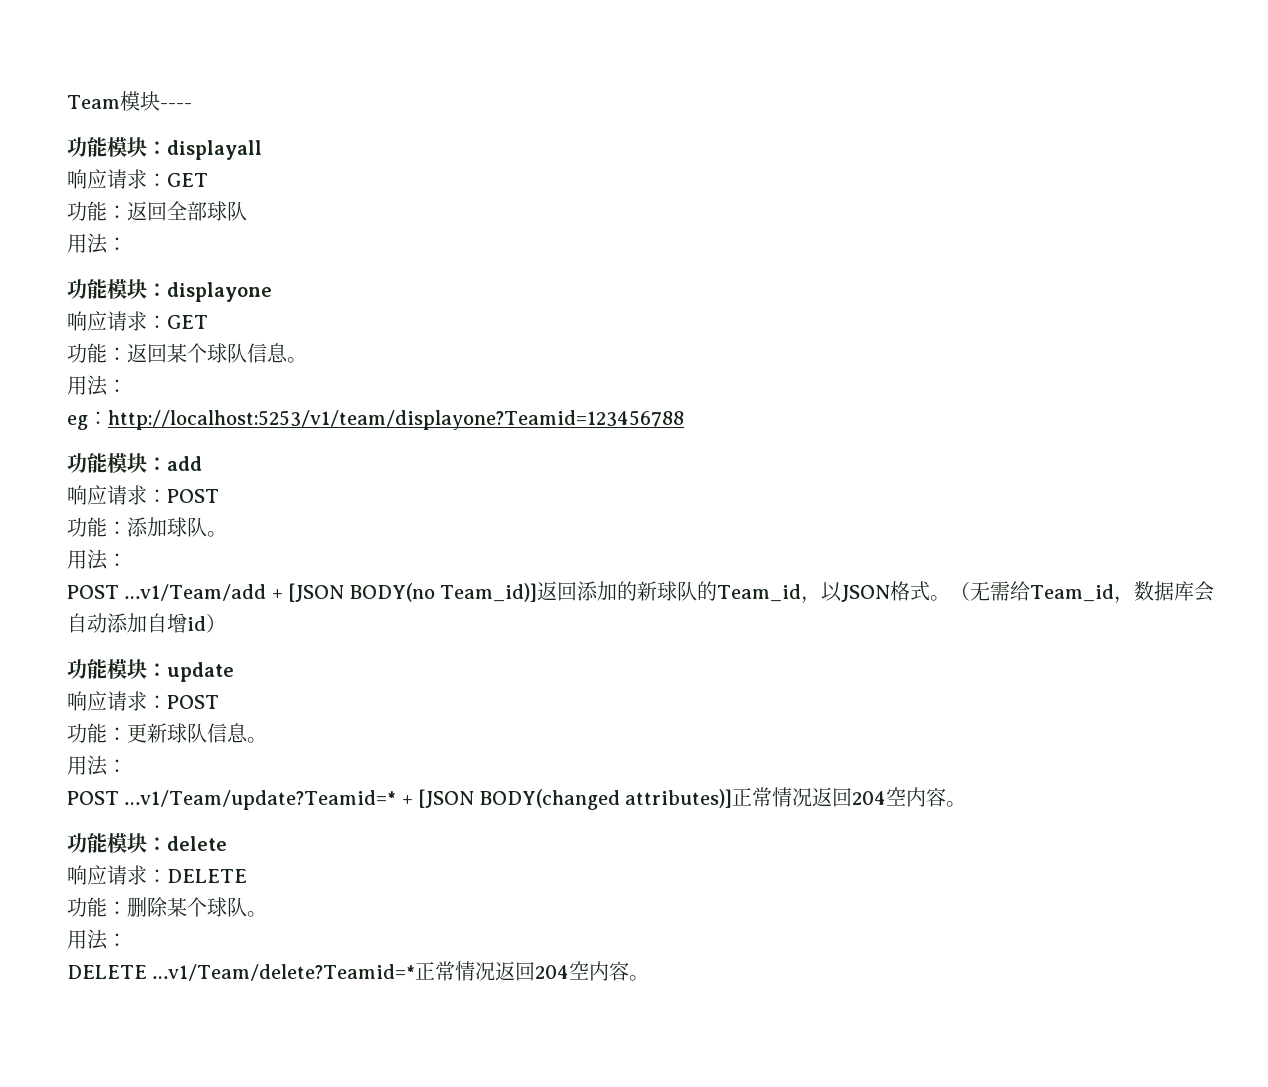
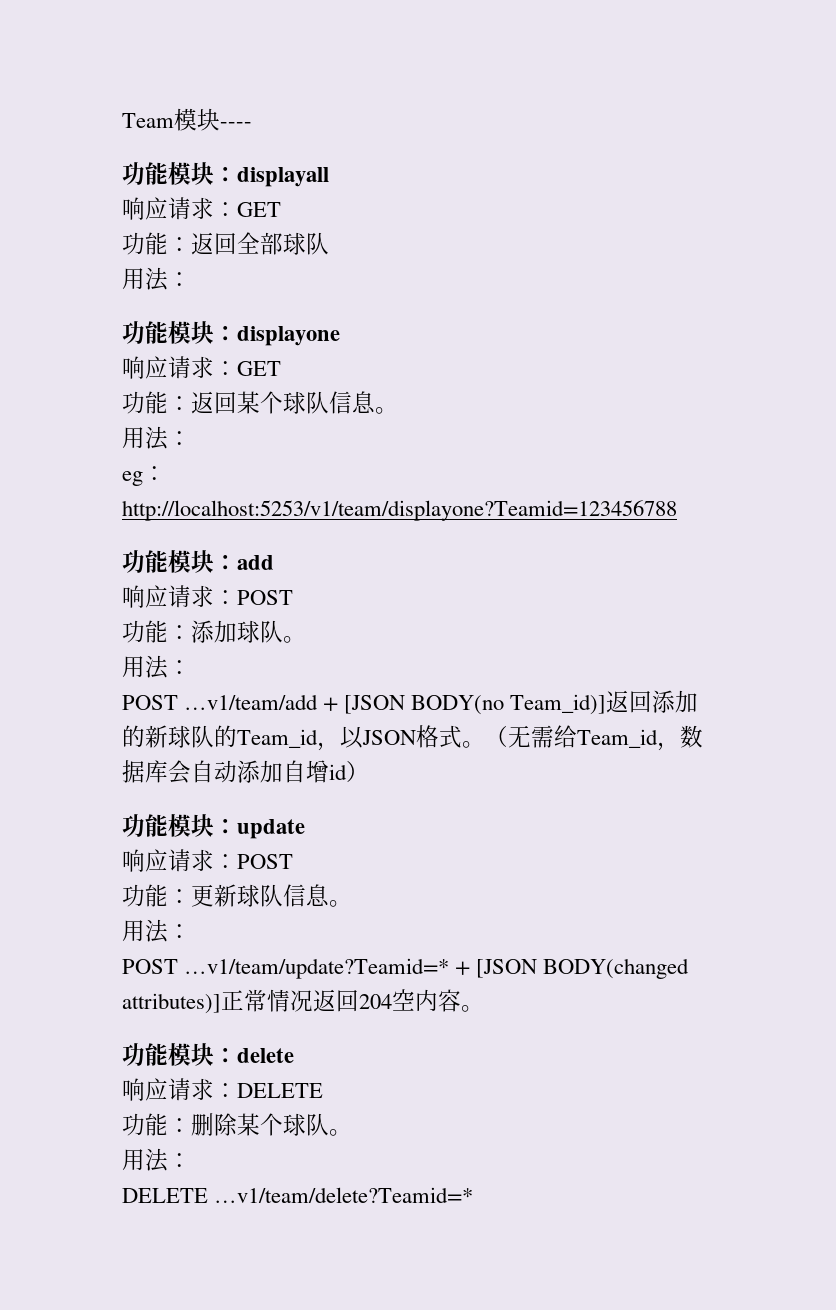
- POST …v1/Team/add + [JSON BODY(no Team_id)]返回添加的新球队的Team_id，以JSON格式。
+ POST …v1/team/add + [JSON BODY(no Team_id)]返回添加的新球队的Team_id，以JSON格式。
- POST …v1/Team/update?Teamid=* + [JSON BODY(changed attributes)]正常情况返回204空内容。
+ POST …v1/team/update?Teamid=* + [JSON BODY(changed attributes)]正常情况返回204空内容。
- DELETE …v1/Team/delete?Teamid=*正常情况返回204空内容。
+ DELETE …v1/team/delete?Teamid=*

